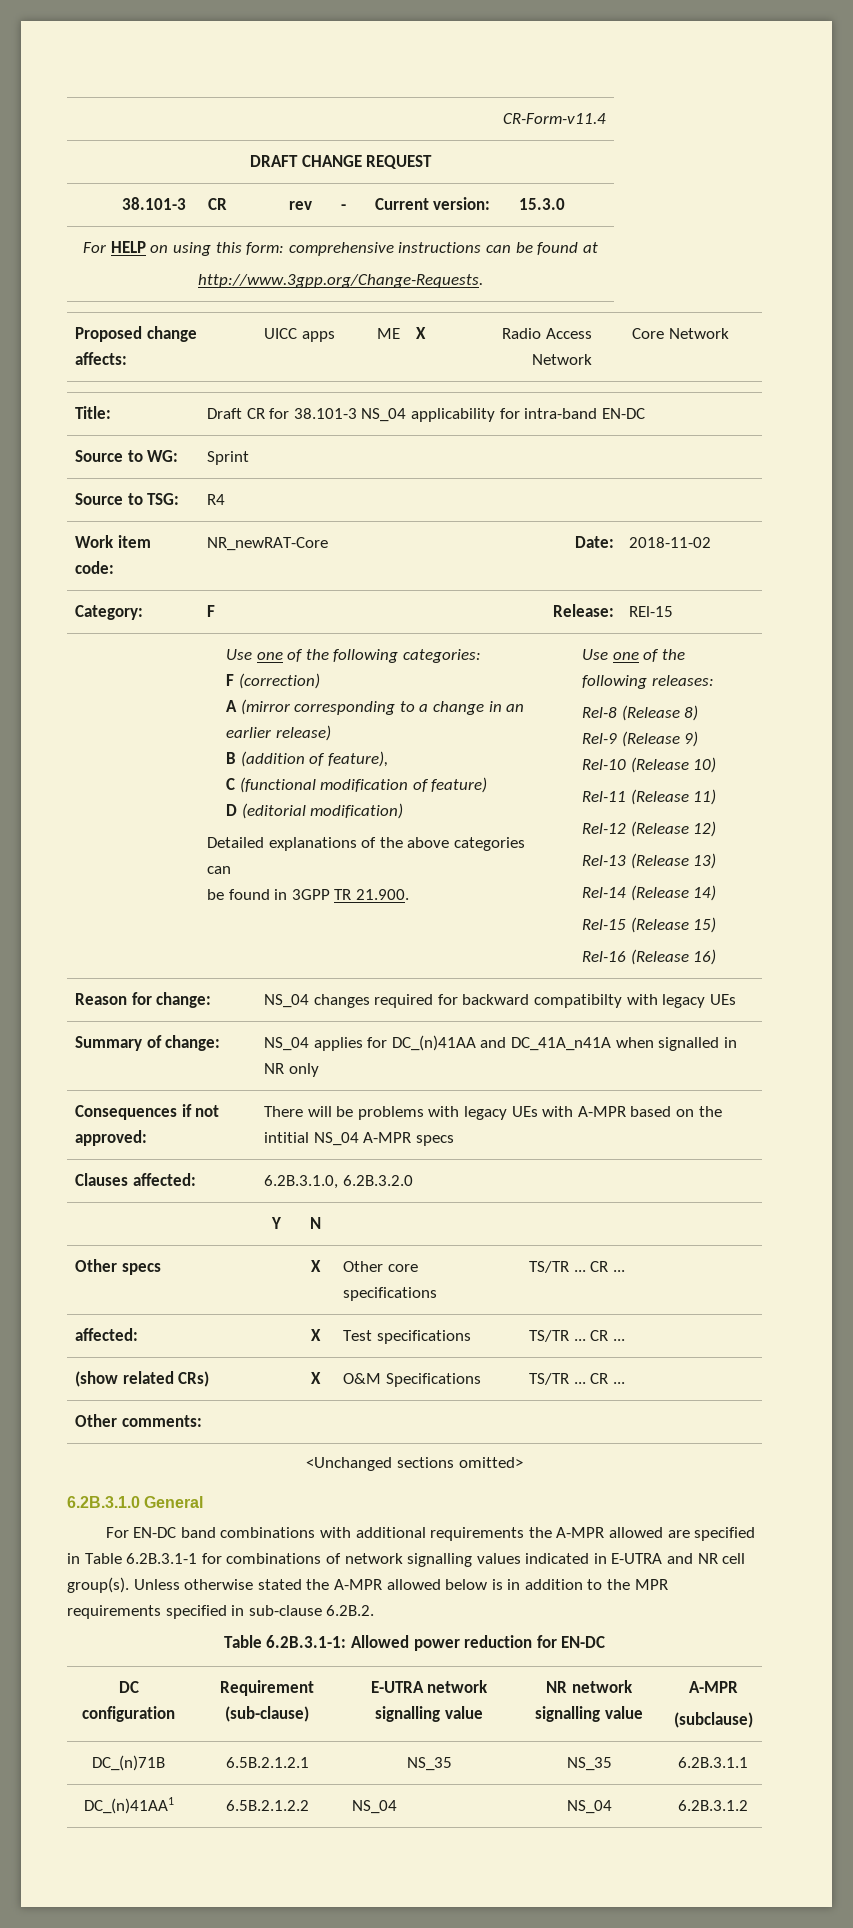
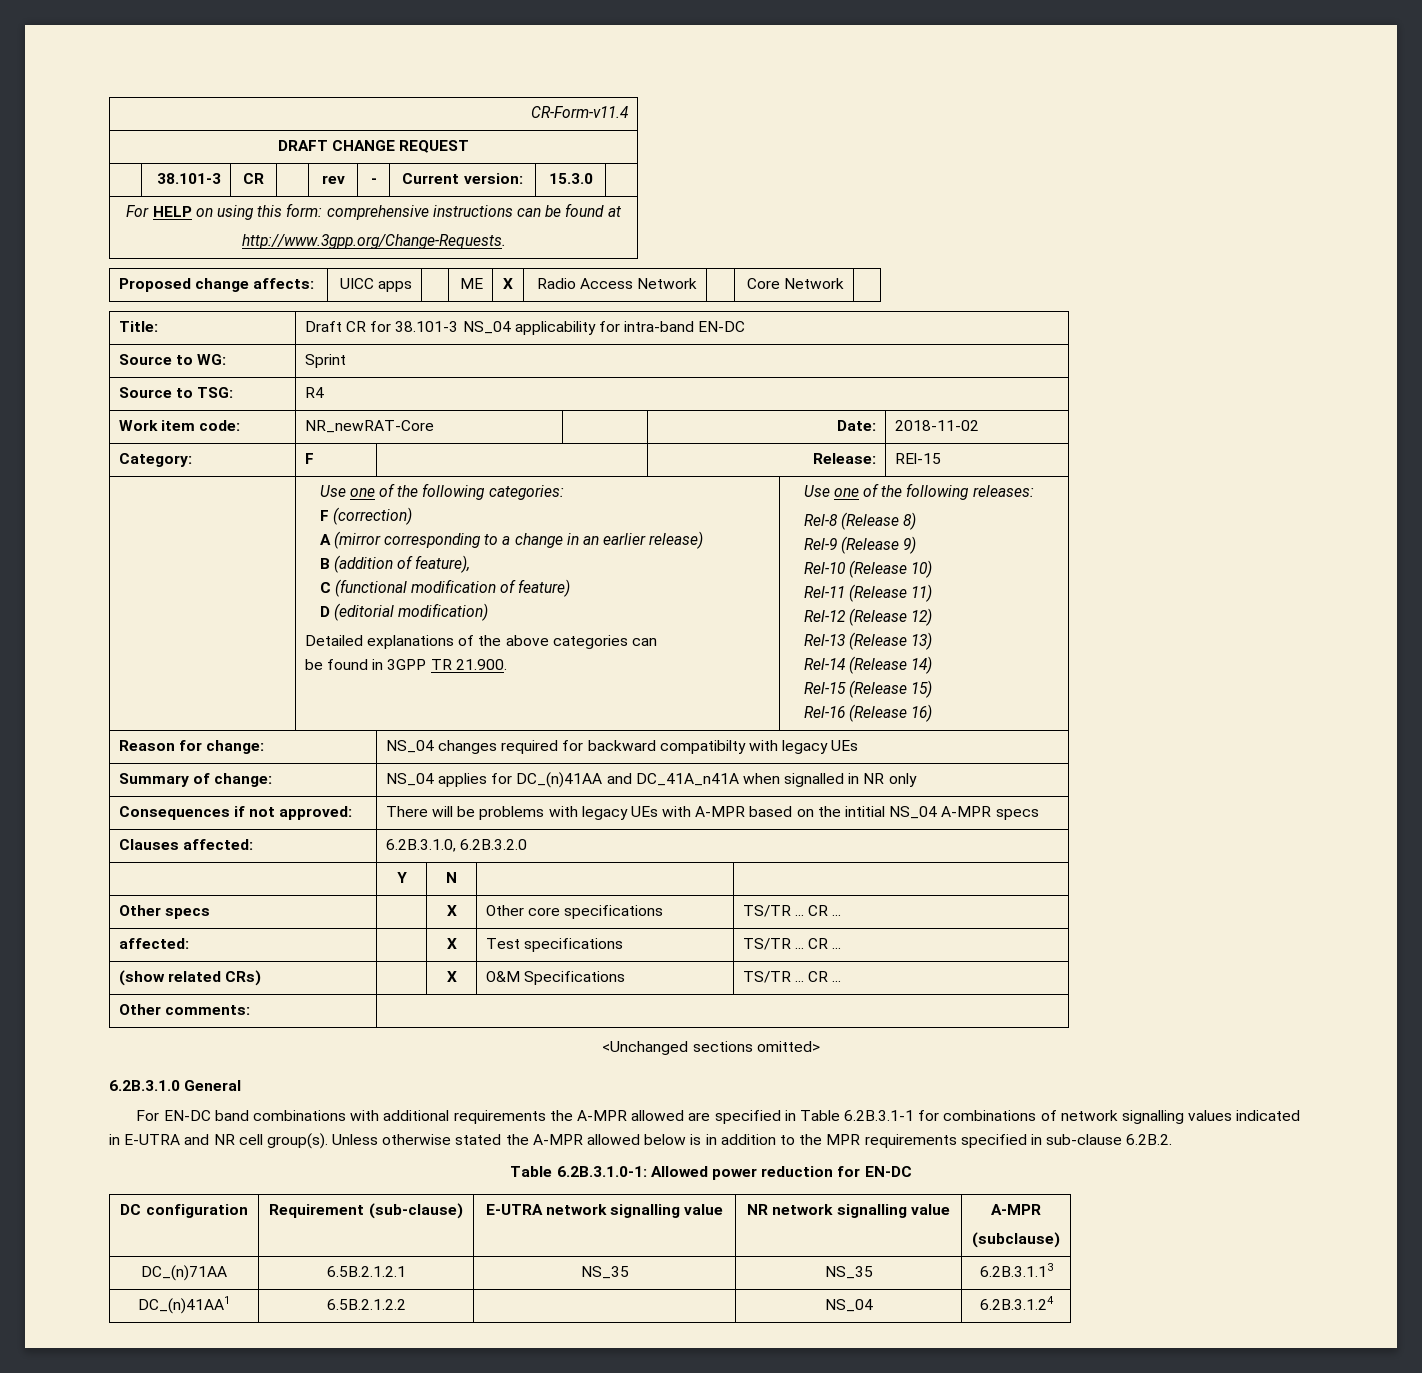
- Table 6.2B.3.1-1: Allowed power reduction for EN-DC
+ Table 6.2B.3.1.0-1: Allowed power reduction for EN-DC
- DC_(n)71B | 6.5B.2.1.2.1 | NS_35 | NS_35 | 6.2B.3.1.1
+ DC_(n)71AA | 6.5B.2.1.2.1 | NS_35 | NS_35 | 6.2B.3.1.13
- DC_(n)41AA1 | 6.5B.2.1.2.2 | NS_04 | NS_04 | 6.2B.3.1.2
+ DC_(n)41AA1 | 6.5B.2.1.2.2 | | NS_04 | 6.2B.3.1.24

